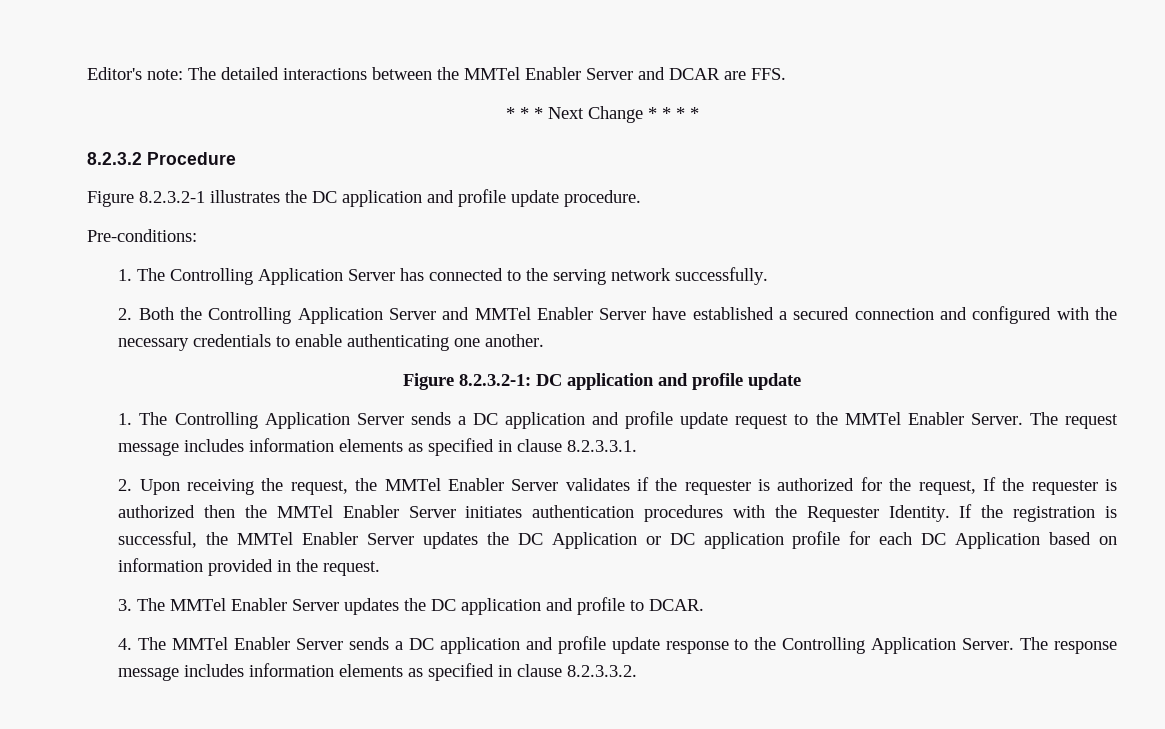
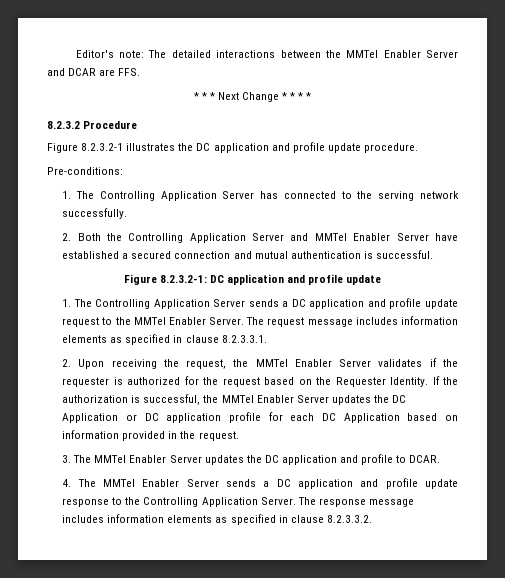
- 2. Both the Controlling Application Server and MMTel Enabler Server have established a secured connection and configured with the necessary credentials to enable authenticating one another.
+ 2. Both the Controlling Application Server and MMTel Enabler Server have established a secured connection and mutual authentication is successful.
- 2. Upon receiving the request, the MMTel Enabler Server validates if the requester is authorized for the request, If the requester is authorized then the MMTel Enabler Server initiates authentication procedures with the Requester Identity.
+ 2. Upon receiving the request, the MMTel Enabler Server validates if the requester is authorized for the request based on the Requester Identity.
- If the registration is successful, the MMTel Enabler Server updates the DC Application or DC application profile for each DC Application based on information provided in the request.
+ If the authorization is successful, the MMTel Enabler Server updates the DC Application or DC application profile for each DC Application based on information provided in the request.

